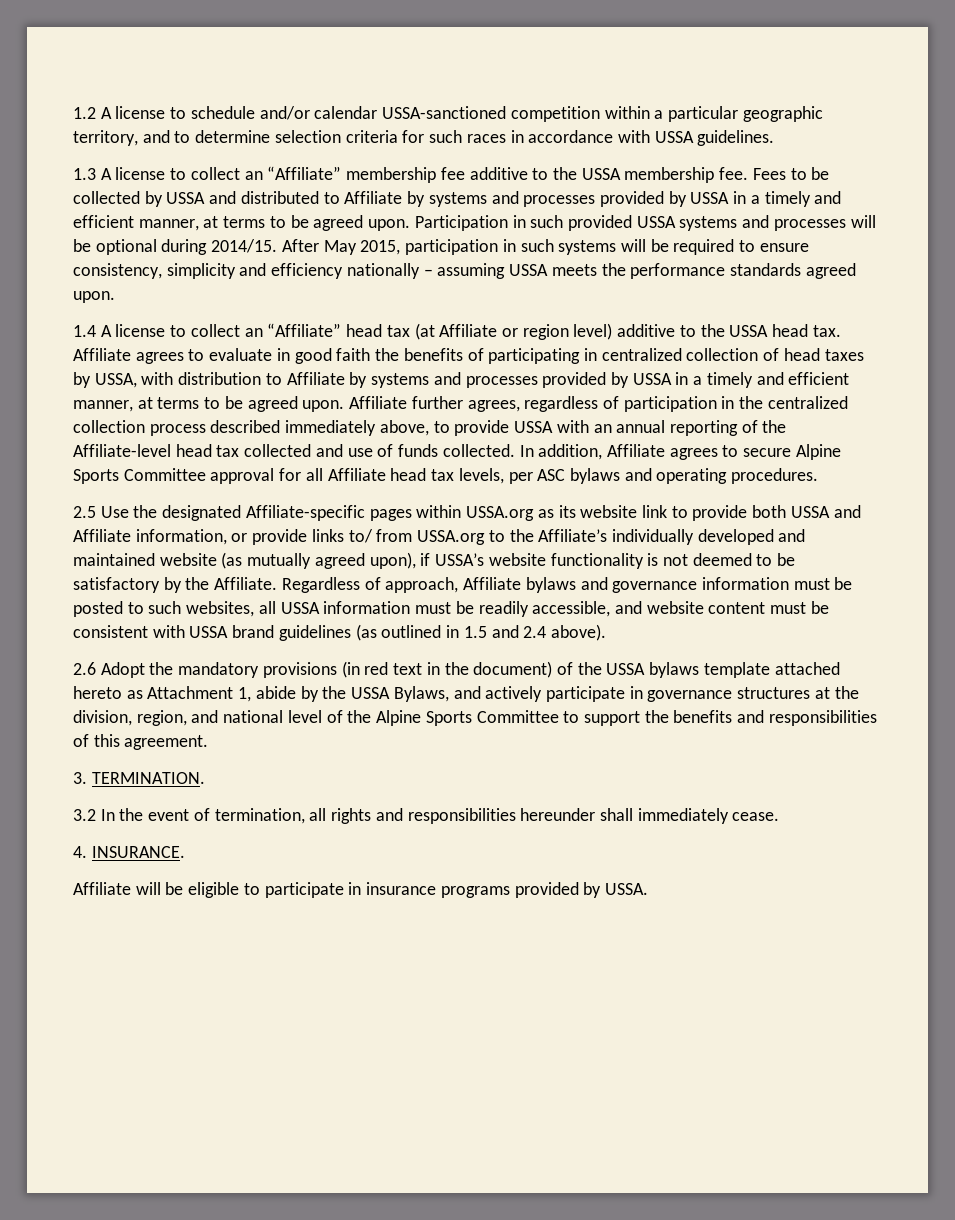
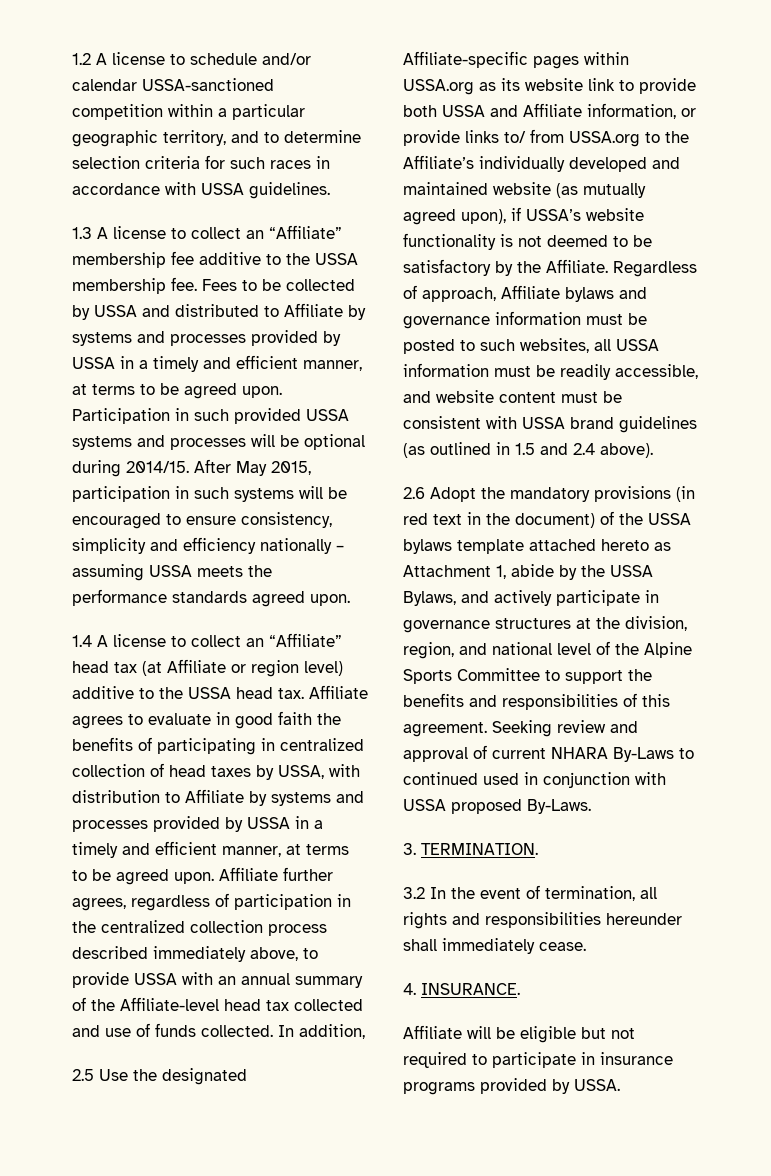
- After May 2015, participation in such systems will be required to ensure consistency, simplicity and efficiency nationally – assuming USSA meets the performance standards agreed upon.
+ After May 2015, participation in such systems will be encouraged to ensure consistency, simplicity and efficiency nationally – assuming USSA meets the performance standards agreed upon.
- Affiliate further agrees, regardless of participation in the centralized collection process described immediately above, to provide USSA with an annual reporting of the Affiliate-level head tax collected and use of funds collected.
+ Affiliate further agrees, regardless of participation in the centralized collection process described immediately above, to provide USSA with an annual summary of the Affiliate-level head tax collected and use of funds collected.
- In addition, Affiliate agrees to secure Alpine Sports Committee approval for all Affiliate head tax levels, per ASC bylaws and operating procedures.
+ In addition,
+ Seeking review and approval of current NHARA By-Laws to continued used in conjunction with USSA proposed By-Laws.
- Affiliate will be eligible to participate in insurance programs provided by USSA.
+ Affiliate will be eligible but not required to participate in insurance programs provided by USSA.

